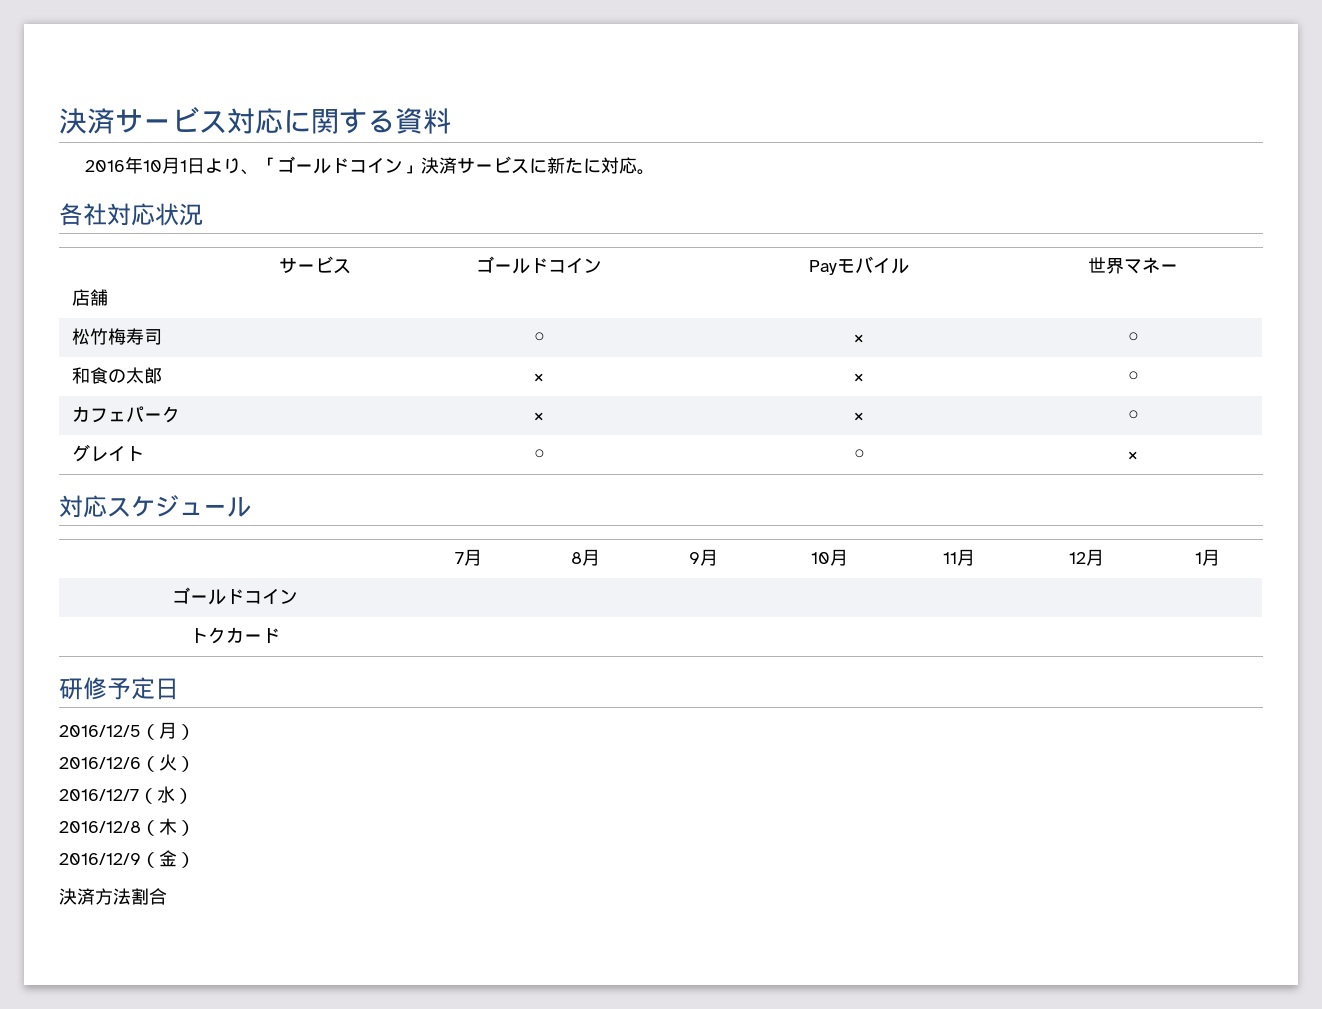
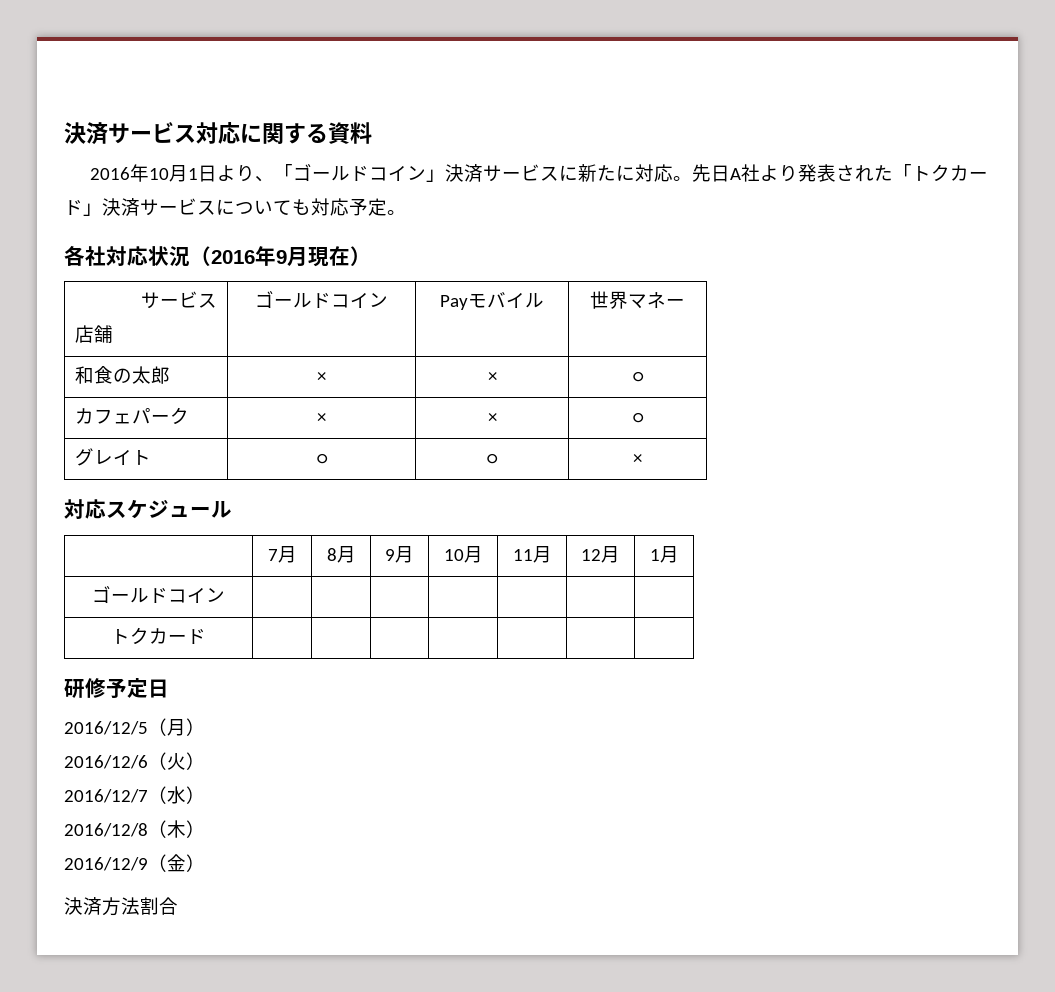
- 2016年10月1日より、「ゴールドコイン」決済サービスに新たに対応。
- 各社対応状況
+ 2016年10月1日より、「ゴールドコイン」決済サービスに新たに対応。先日A社より発表された「トクカード」決済サービスについても対応予定。
+ 各社対応状況（2016年9月現在）
- 松竹梅寿司 | ○ | × | ○

